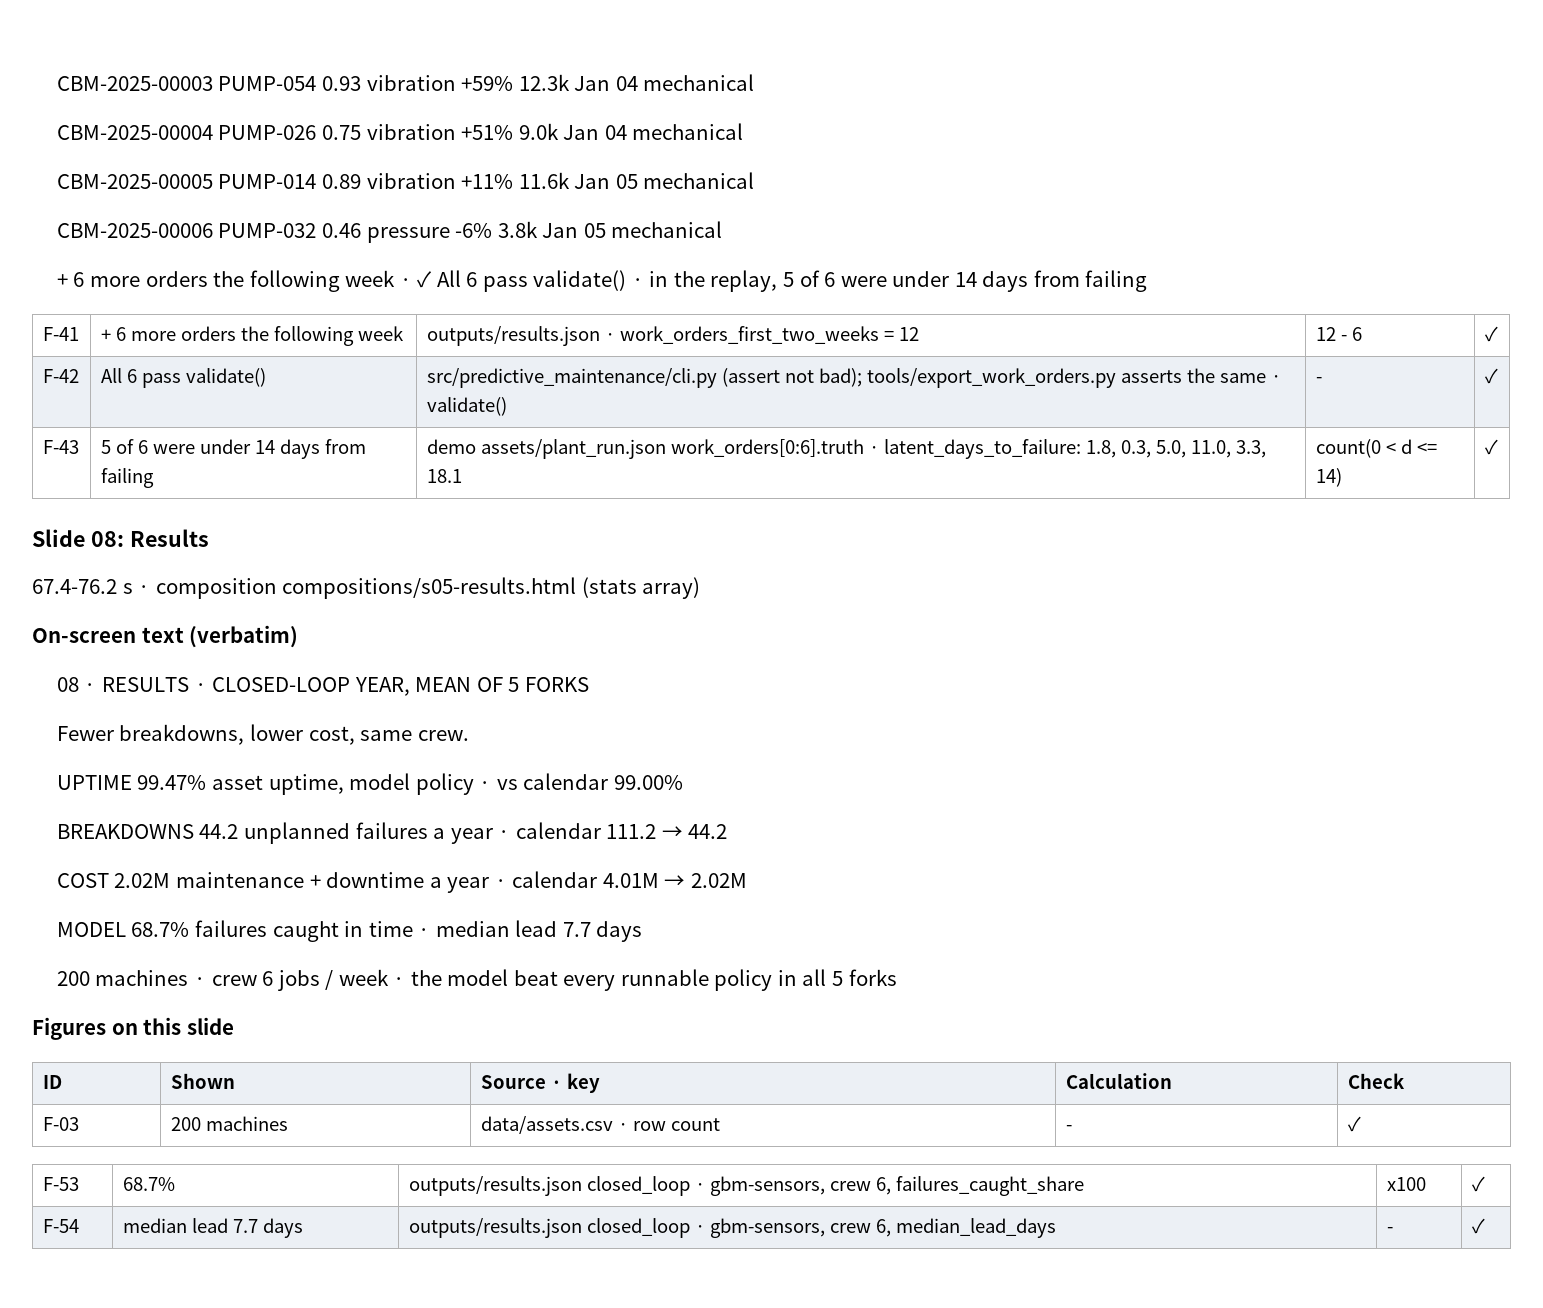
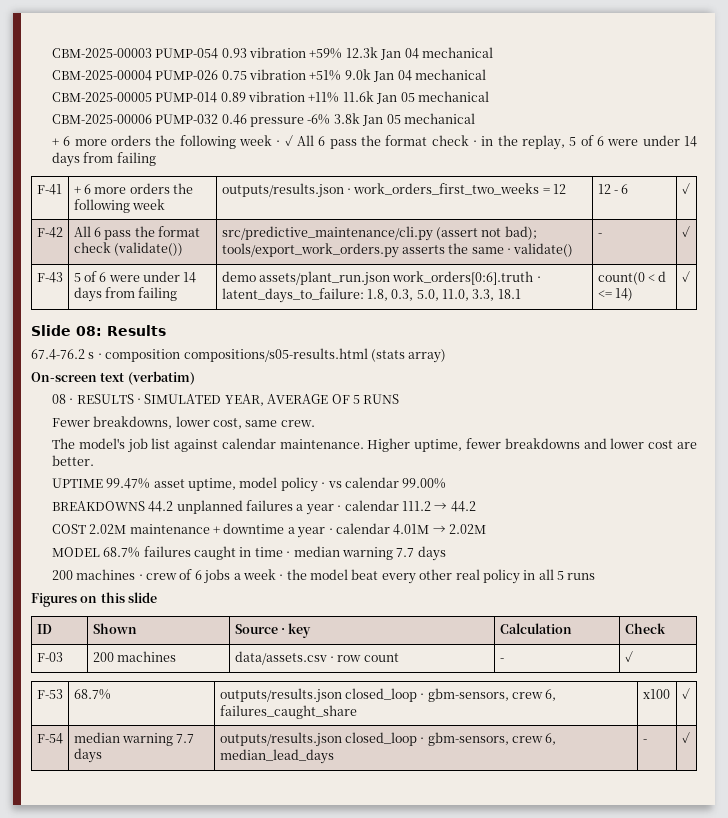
- + 6 more orders the following week · ✓ All 6 pass validate() · in the replay, 5 of 6 were under 14 days from failing
+ + 6 more orders the following week · ✓ All 6 pass the format check · in the replay, 5 of 6 were under 14 days from failing
- F-42 | All 6 pass validate() | src/predictive_maintenance/cli.py (assert not bad); tools/export_work_orders.py asserts the same · validate() | - | ✓
+ F-42 | All 6 pass the format check (validate()) | src/predictive_maintenance/cli.py (assert not bad); tools/export_work_orders.py asserts the same · validate() | - | ✓
- 08 · RESULTS · CLOSED-LOOP YEAR, MEAN OF 5 FORKS
+ 08 · RESULTS · SIMULATED YEAR, AVERAGE OF 5 RUNS
+ The model's job list against calendar maintenance. Higher uptime, fewer breakdowns and lower cost are better.
- MODEL 68.7% failures caught in time · median lead 7.7 days
+ MODEL 68.7% failures caught in time · median warning 7.7 days
- 200 machines · crew 6 jobs / week · the model beat every runnable policy in all 5 forks
+ 200 machines · crew of 6 jobs a week · the model beat every other real policy in all 5 runs
- F-54 | median lead 7.7 days | outputs/results.json closed_loop · gbm-sensors, crew 6, median_lead_days | - | ✓
+ F-54 | median warning 7.7 days | outputs/results.json closed_loop · gbm-sensors, crew 6, median_lead_days | - | ✓

